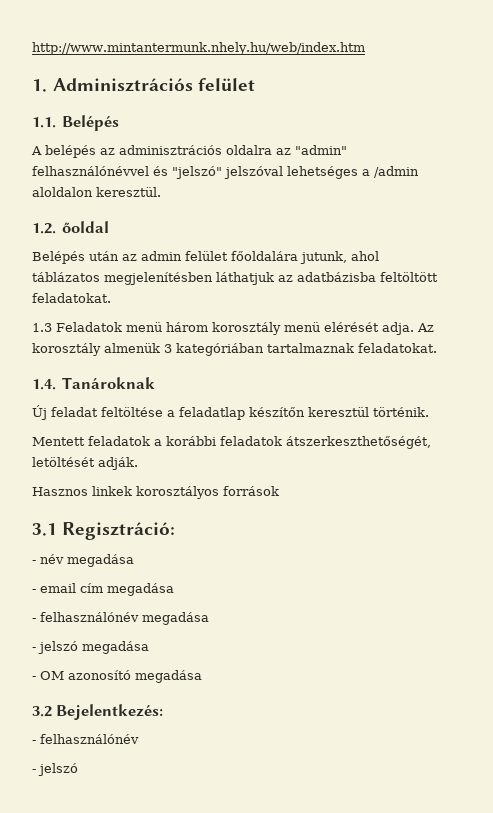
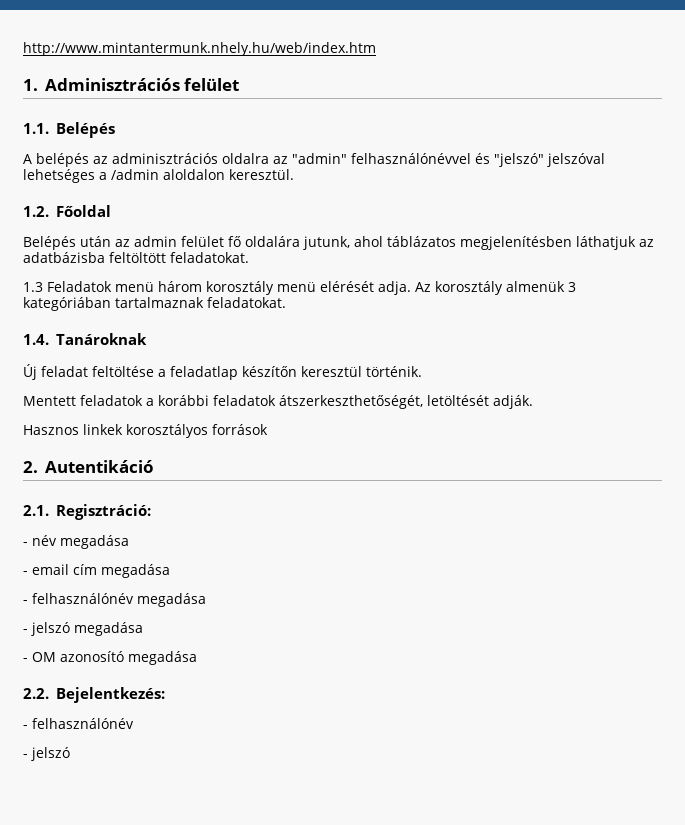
- 1.2. őoldal
+ 1.2. Főoldal
- Belépés után az admin felület főoldalára jutunk, ahol táblázatos megjelenítésben láthatjuk az adatbázisba feltöltött feladatokat.
+ Belépés után az admin felület fő oldalára jutunk, ahol táblázatos megjelenítésben láthatjuk az adatbázisba feltöltött feladatokat.
- 3.1 Regisztráció:
+ 2. Autentikáció
+ 2.1. Regisztráció:
- 3.2 Bejelentkezés:
+ 2.2. Bejelentkezés:

